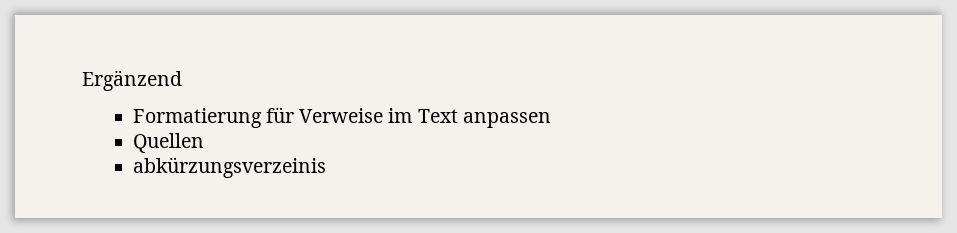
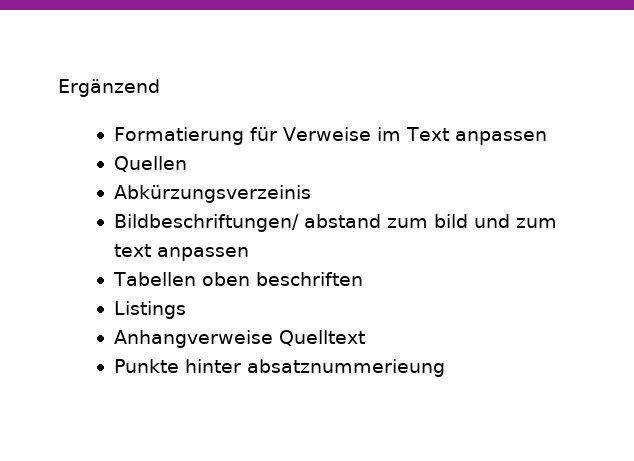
- abkürzungsverzeinis
+ Abkürzungsverzeinis
+ Bildbeschriftungen/ abstand zum bild und zum text anpassen
+ Tabellen oben beschriften
+ Listings
+ Anhangverweise Quelltext
+ Punkte hinter absatznummerieung

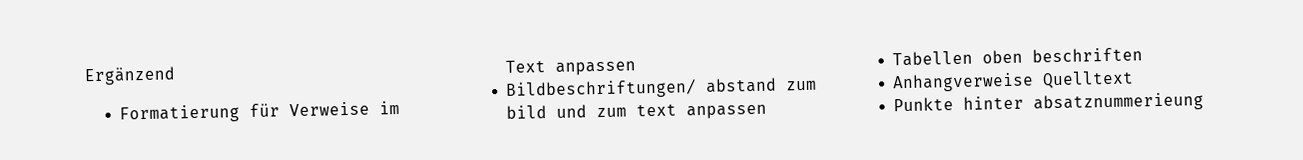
- Quellen
- Abkürzungsverzeinis
- Listings

